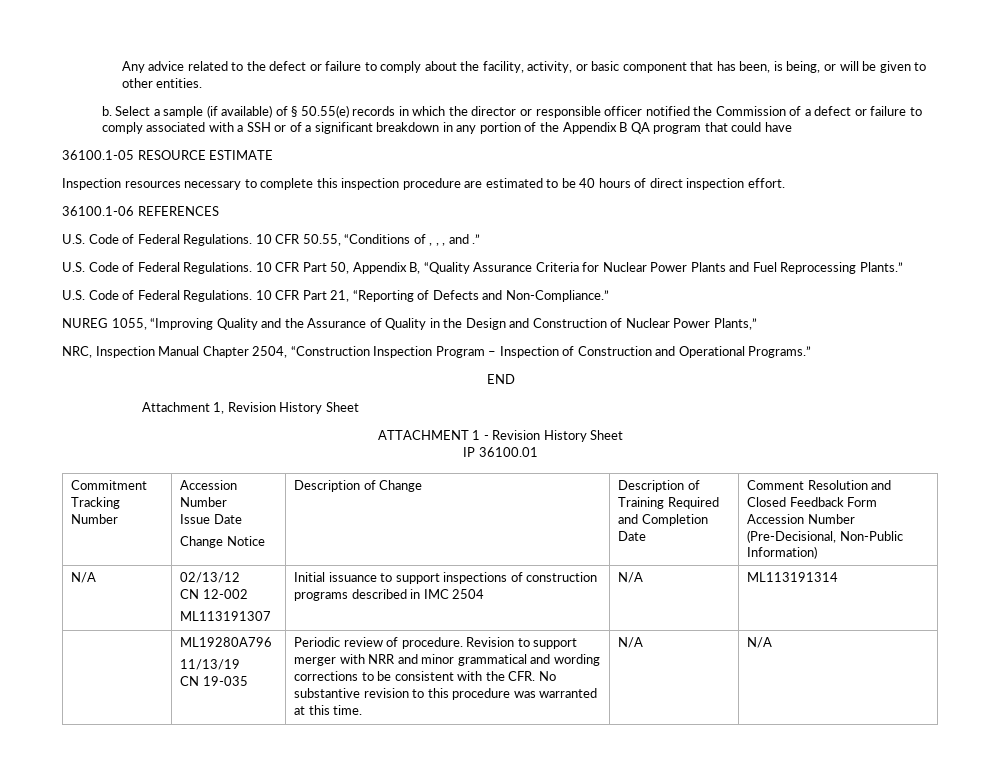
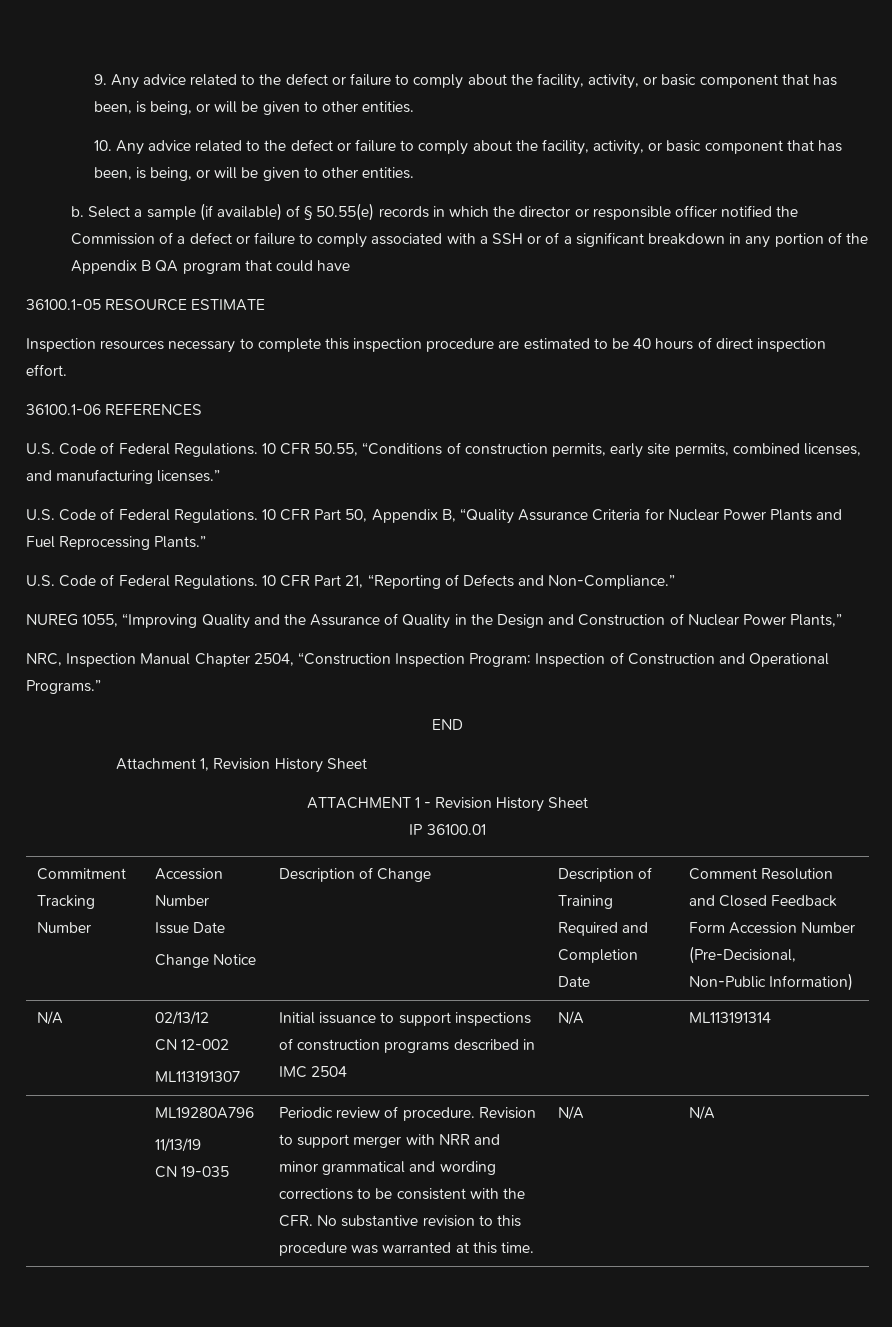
- Any advice related to the defect or failure to comply about the facility, activity, or basic component that has been, is being, or will be given to other entities.
+ 9. Any advice related to the defect or failure to comply about the facility, activity, or basic component that has been, is being, or will be given to other entities.
+ 10. Any advice related to the defect or failure to comply about the facility, activity, or basic component that has been, is being, or will be given to other entities.
- 10 CFR 50.55, “Conditions of , , , and .”
+ 10 CFR 50.55, “Conditions of construction permits, early site permits, combined licenses, and manufacturing licenses.”
- NRC, Inspection Manual Chapter 2504, “Construction Inspection Program – Inspection of Construction and Operational Programs.”
+ NRC, Inspection Manual Chapter 2504, “Construction Inspection Program: Inspection of Construction and Operational Programs.”

